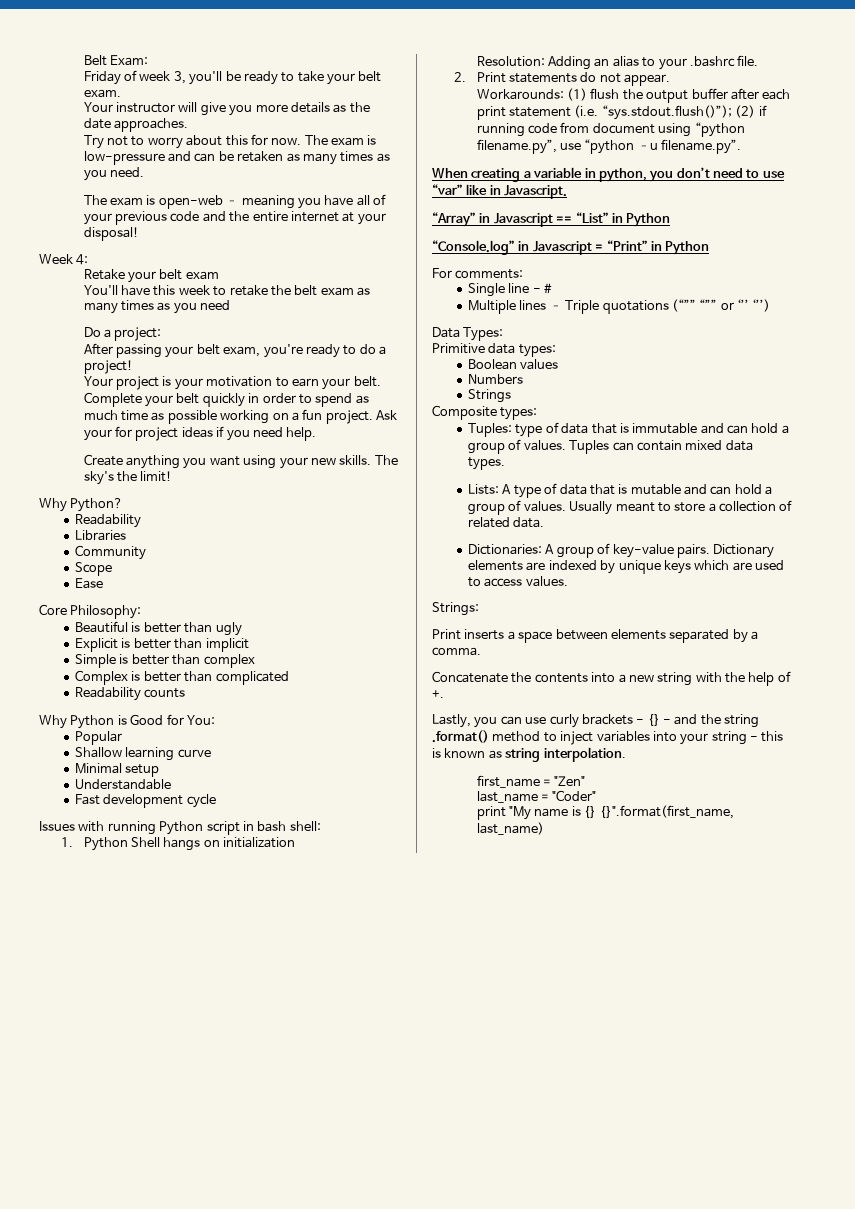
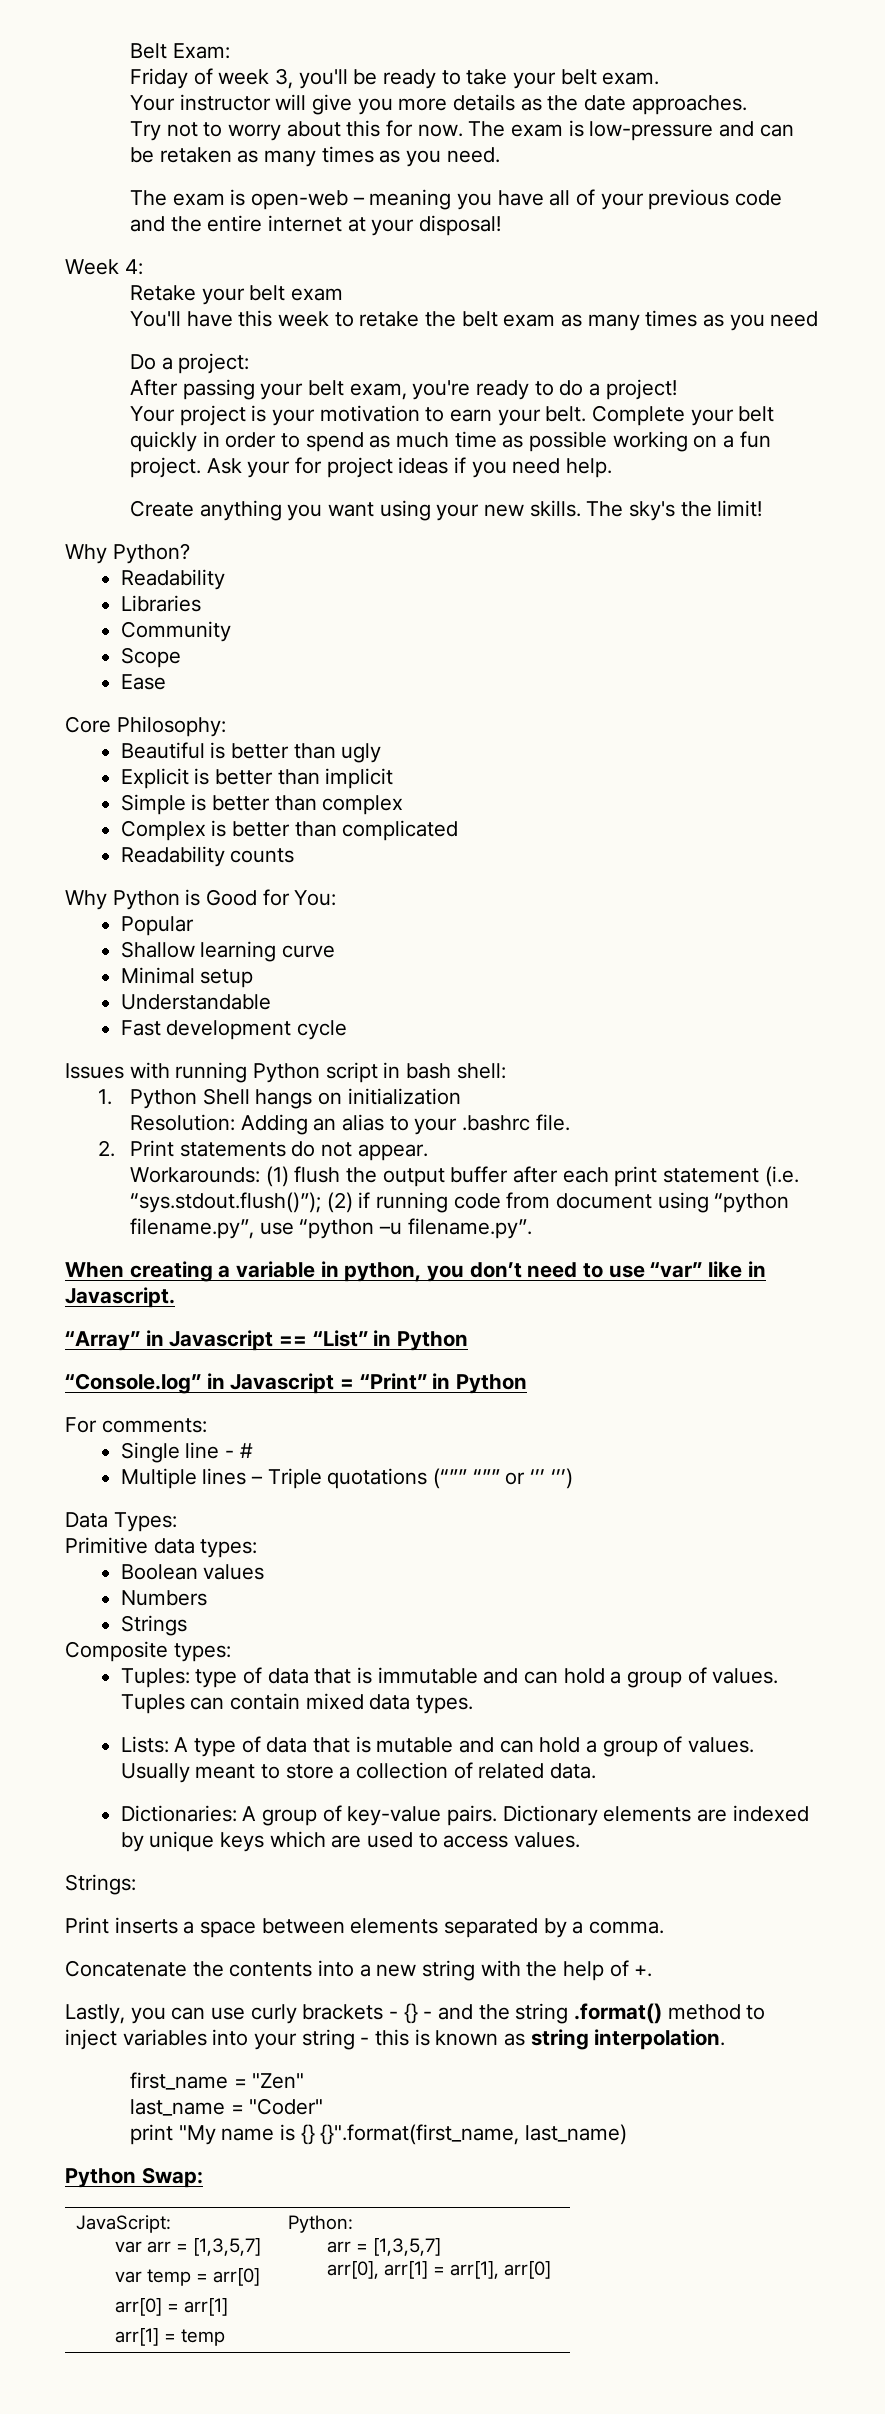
+ Python Swap:
+ JavaScript:
+ var arr = [1,3,5,7]
+ var temp = arr[0]
+ arr[0] = arr[1]
+ arr[1] = temp | Python:
+ arr = [1,3,5,7]
+ arr[0], arr[1] = arr[1], arr[0]

